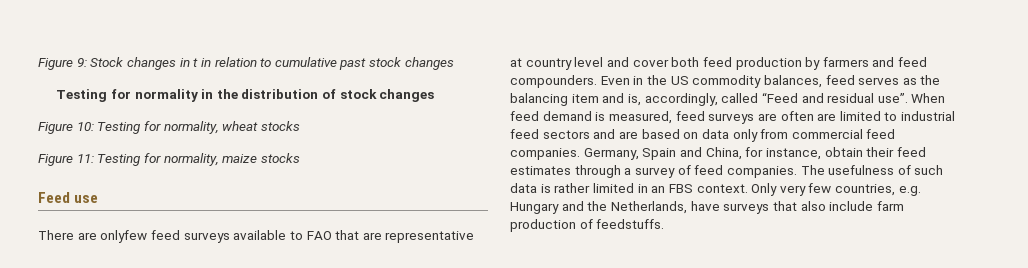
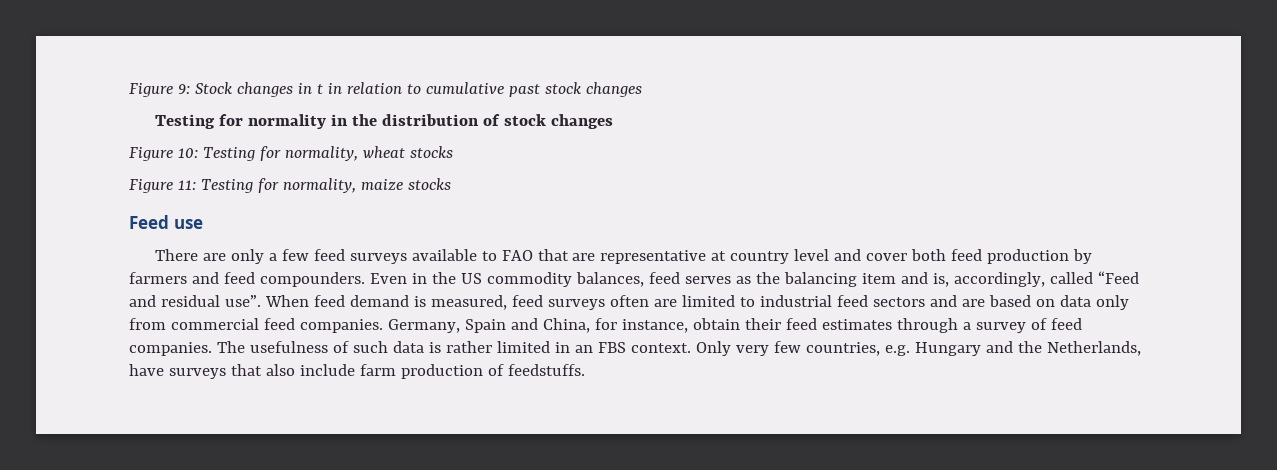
- There are onlyfew feed surveys available to FAO that are representative at country level and cover both feed production by farmers and feed compounders.
+ There are only a few feed surveys available to FAO that are representative at country level and cover both feed production by farmers and feed compounders.
- When feed demand is measured, feed surveys are often are limited to industrial feed sectors and are based on data only from commercial feed companies.
+ When feed demand is measured, feed surveys often are limited to industrial feed sectors and are based on data only from commercial feed companies.

